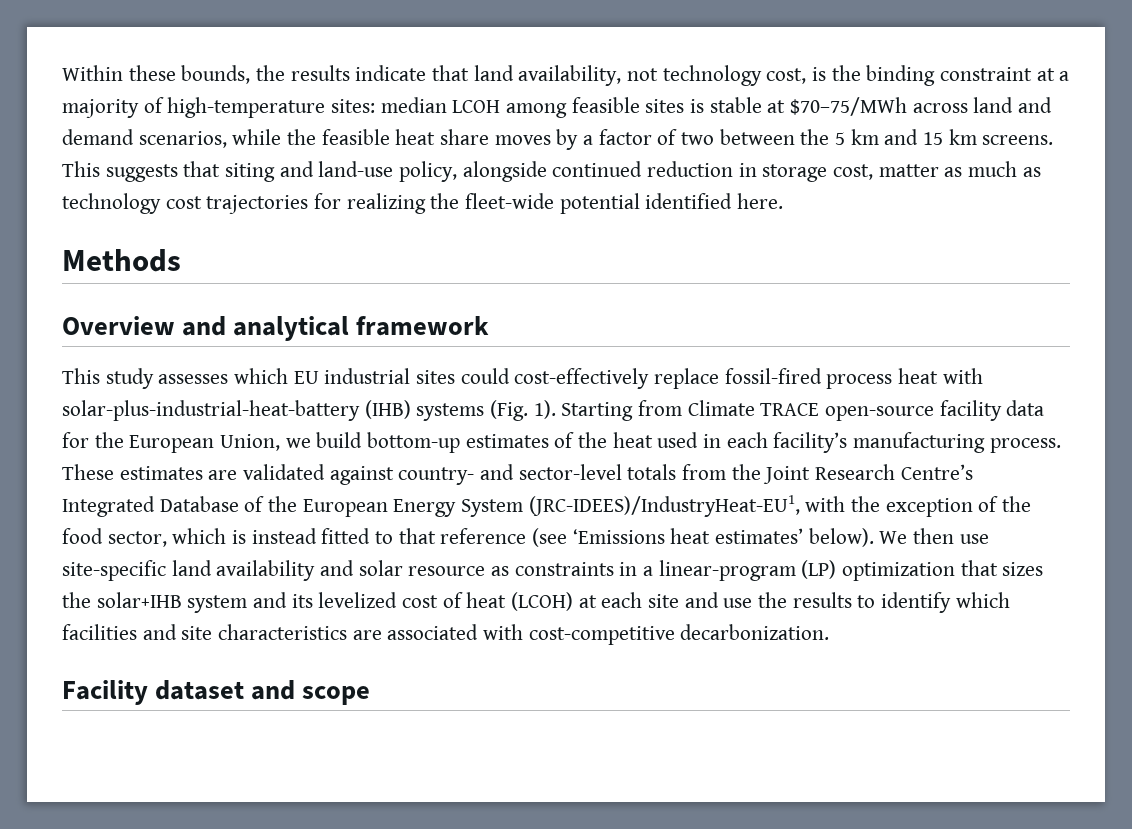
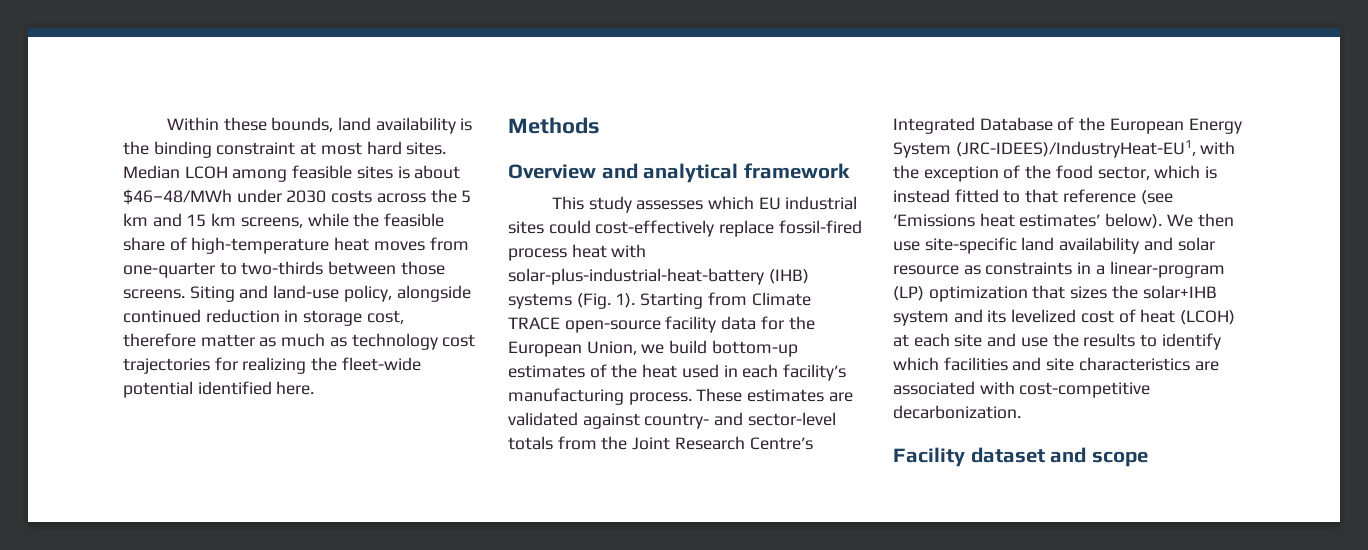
- Within these bounds, the results indicate that land availability, not technology cost, is the binding constraint at a majority of high-temperature sites: median LCOH among feasible sites is stable at $70–75/MWh across land and demand scenarios, while the feasible heat share moves by a factor of two between the 5 km and 15 km screens. This suggests that siting and land-use policy, alongside continued reduction in storage cost, matter as much as technology cost trajectories for realizing the fleet-wide potential identified here.
+ Within these bounds, land availability is the binding constraint at most hard sites. Median LCOH among feasible sites is about $46–48/MWh under 2030 costs across the 5 km and 15 km screens, while the feasible share of high-temperature heat moves from one-quarter to two-thirds between those screens. Siting and land-use policy, alongside continued reduction in storage cost, therefore matter as much as technology cost trajectories for realizing the fleet-wide potential identified here.

